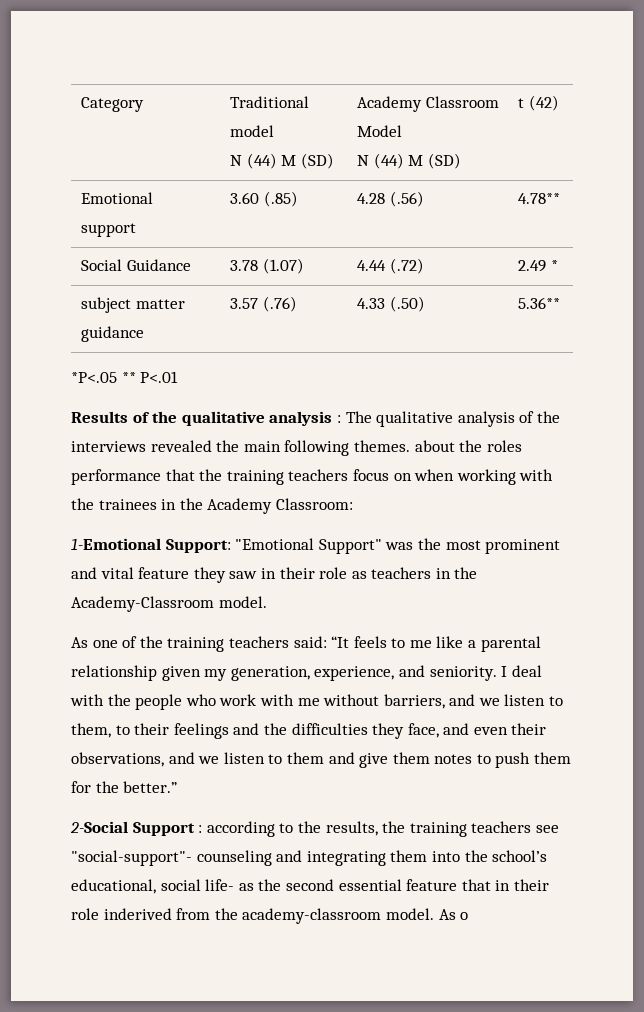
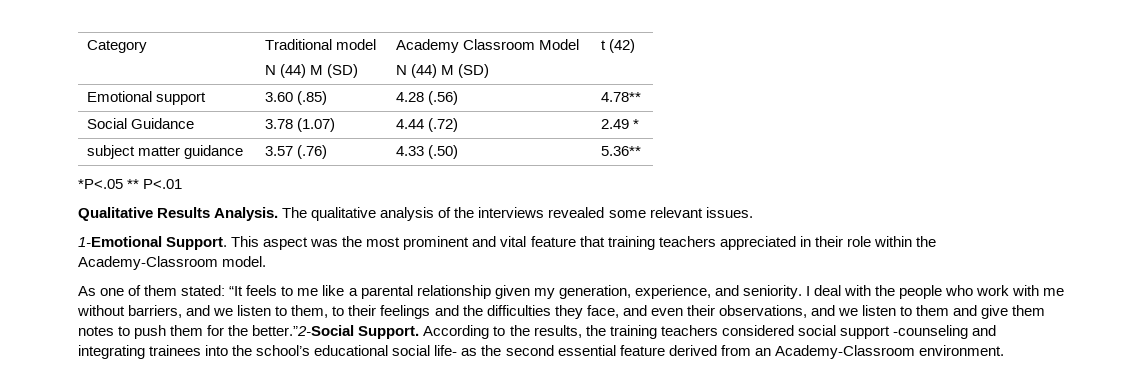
- Results of the qualitative analysis : The qualitative analysis of the interviews revealed the main following themes. about the roles performance that the training teachers focus on when working with the trainees in the Academy Classroom:
- 1-Emotional Support: "Emotional Support" was the most prominent and vital feature they saw in their role as teachers in the Academy-Classroom model.
+ Qualitative Results Analysis. The qualitative analysis of the interviews revealed some relevant issues.
+ 1-Emotional Support. This aspect was the most prominent and vital feature that training teachers appreciated in their role within the Academy-Classroom model.
- As one of the training teachers said: “It feels to me like a parental relationship given my generation, experience, and seniority.
+ As one of them stated: “It feels to me like a parental relationship given my generation, experience, and seniority.
- I deal with the people who work with me without barriers, and we listen to them, to their feelings and the difficulties they face, and even their observations, and we listen to them and give them notes to push them for the better.”
- 2-Social Support : according to the results, the training teachers see "social-support"- counseling and integrating them into the school’s educational, social life- as the second essential feature that in their role inderived from the academy-classroom model. As o
+ I deal with the people who work with me without barriers, and we listen to them, to their feelings and the difficulties they face, and even their observations, and we listen to them and give them notes to push them for the better.”2-Social Support. According to the results, the training teachers considered social support -counseling and integrating trainees into the school’s educational social life- as the second essential feature derived from an Academy-Classroom environment.

